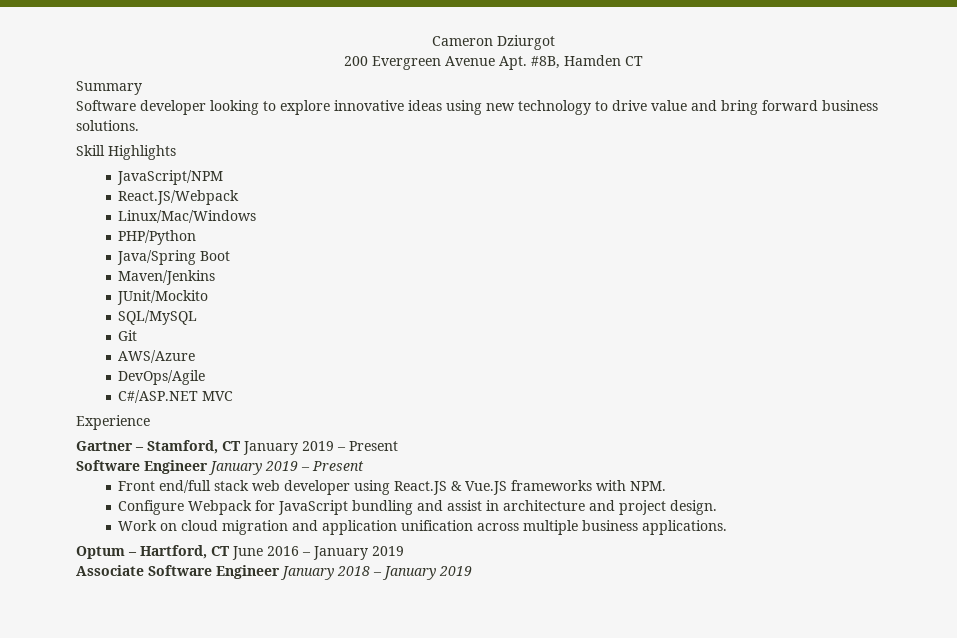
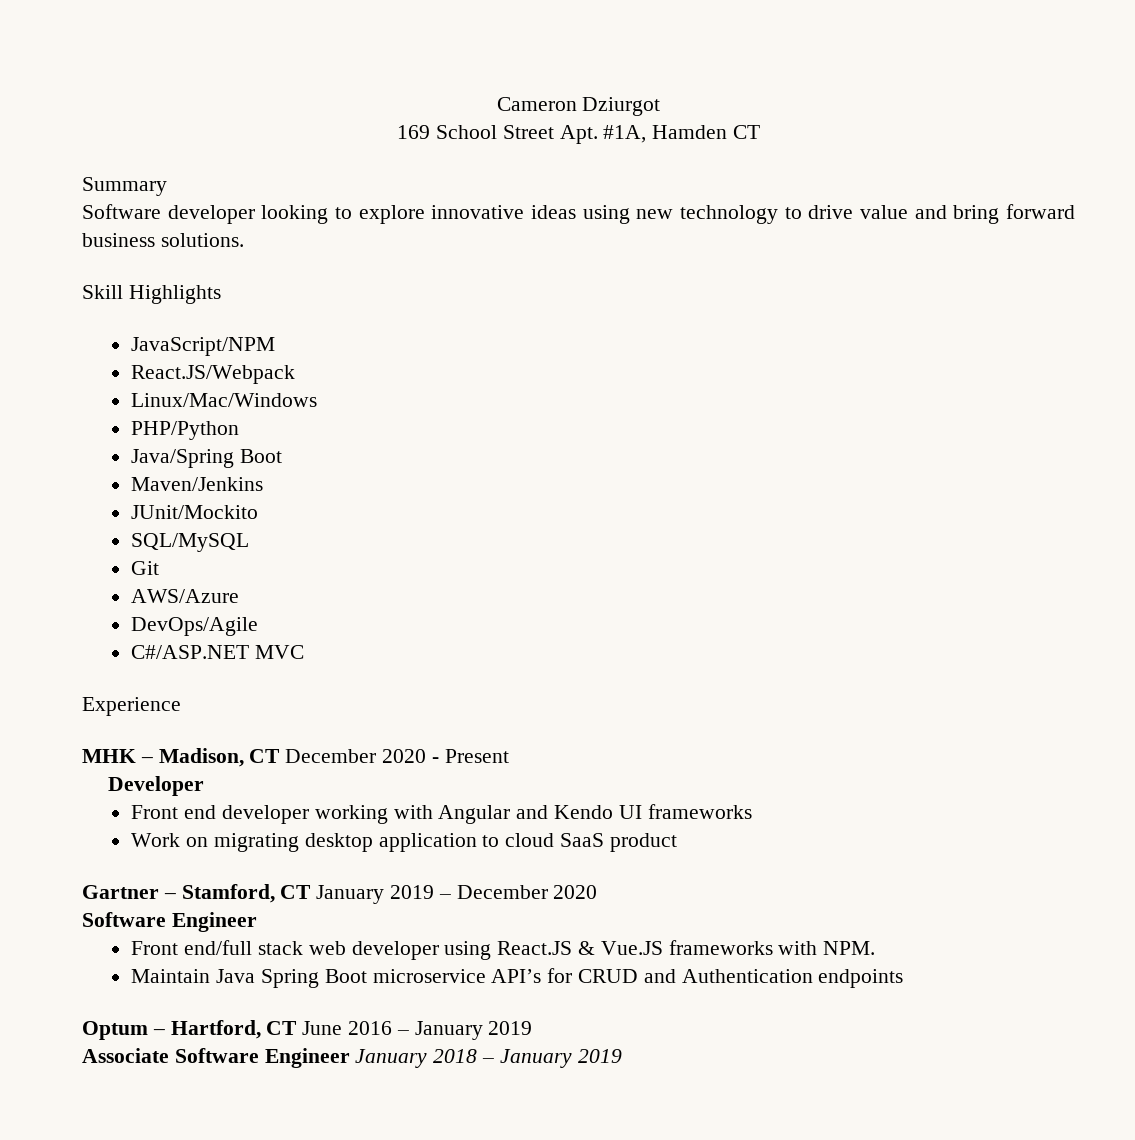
- 200 Evergreen Avenue Apt. #8B, Hamden CT
+ 169 School Street Apt. #1A, Hamden CT
+ MHK – Madison, CT December 2020 - Present
+ Developer
+ Front end developer working with Angular and Kendo UI frameworks
+ Work on migrating desktop application to cloud SaaS product
- Gartner – Stamford, CT January 2019 – Present
- Software Engineer January 2019 – Present
+ Gartner – Stamford, CT January 2019 – December 2020
+ Software Engineer
- Configure Webpack for JavaScript bundling and assist in architecture and project design.
- Work on cloud migration and application unification across multiple business applications.
+ Maintain Java Spring Boot microservice API’s for CRUD and Authentication endpoints

